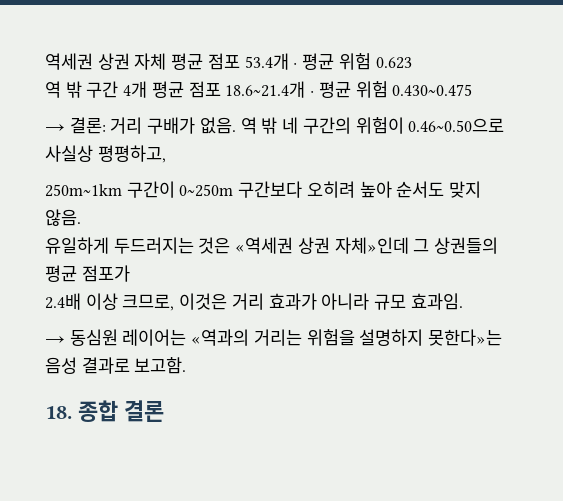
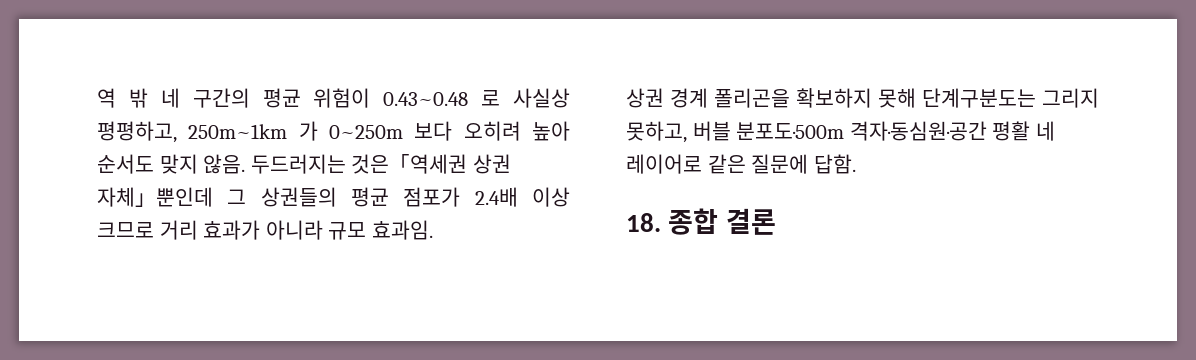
- 역세권 상권 자체 평균 점포 53.4개 · 평균 위험 0.623
- 역 밖 구간 4개 평균 점포 18.6~21.4개 · 평균 위험 0.430~0.475
- → 결론: 거리 구배가 없음. 역 밖 네 구간의 위험이 0.46~0.50으로 사실상 평평하고,
- 250m~1km 구간이 0~250m 구간보다 오히려 높아 순서도 맞지 않음.
- 유일하게 두드러지는 것은 «역세권 상권 자체»인데 그 상권들의 평균 점포가
- 2.4배 이상 크므로, 이것은 거리 효과가 아니라 규모 효과임.
+ 역 밖 네 구간의 평균 위험이 0.43~0.48 로 사실상 평평하고, 250m~1km 가 0~250m 보다 오히려 높아 순서도 맞지 않음. 두드러지는 것은「역세권 상권 자체」뿐인데 그 상권들의 평균 점포가 2.4배 이상 크므로 거리 효과가 아니라 규모 효과임.
- → 동심원 레이어는 «역과의 거리는 위험을 설명하지 못한다»는 음성 결과로 보고함.
+ 상권 경계 폴리곤을 확보하지 못해 단계구분도는 그리지 못하고, 버블 분포도·500m 격자·동심원·공간 평활 네 레이어로 같은 질문에 답함.

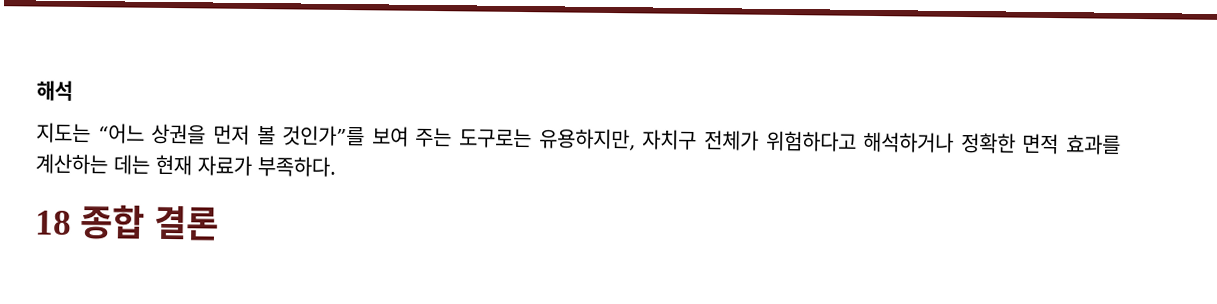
- 역 밖 네 구간의 평균 위험이 0.43~0.48 로 사실상 평평하고, 250m~1km 가 0~250m 보다 오히려 높아 순서도 맞지 않음. 두드러지는 것은「역세권 상권 자체」뿐인데 그 상권들의 평균 점포가 2.4배 이상 크므로 거리 효과가 아니라 규모 효과임.
- 상권 경계 폴리곤을 확보하지 못해 단계구분도는 그리지 못하고, 버블 분포도·500m 격자·동심원·공간 평활 네 레이어로 같은 질문에 답함.
- 18. 종합 결론
+ 해석
+ 지도는 “어느 상권을 먼저 볼 것인가”를 보여 주는 도구로는 유용하지만, 자치구 전체가 위험하다고 해석하거나 정확한 면적 효과를 계산하는 데는 현재 자료가 부족하다.
+ 18 종합 결론

